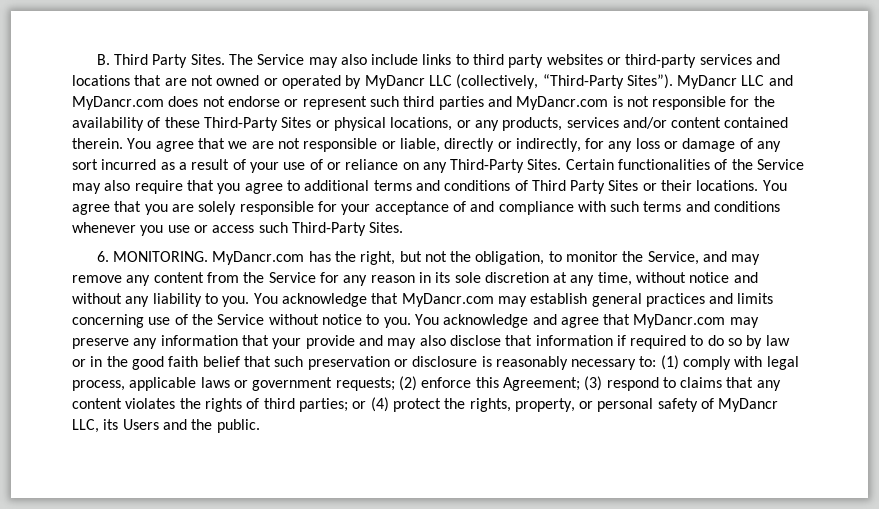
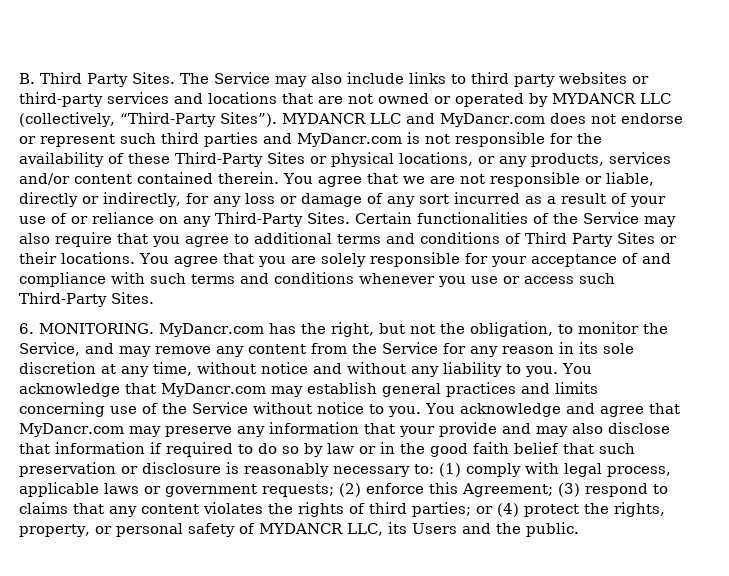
- The Service may also include links to third party websites or third-party services and locations that are not owned or operated by MyDancr LLC (collectively, “Third-Party Sites”).
+ The Service may also include links to third party websites or third-party services and locations that are not owned or operated by MYDANCR LLC (collectively, “Third-Party Sites”).
- MyDancr LLC and MyDancr.com does not endorse or represent such third parties and MyDancr.com is not responsible for the availability of these Third-Party Sites or physical locations, or any products, services and/or content contained therein.
+ MYDANCR LLC and MyDancr.com does not endorse or represent such third parties and MyDancr.com is not responsible for the availability of these Third-Party Sites or physical locations, or any products, services and/or content contained therein.
- or (4) protect the rights, property, or personal safety of MyDancr LLC, its Users and the public.
+ or (4) protect the rights, property, or personal safety of MYDANCR LLC, its Users and the public.

